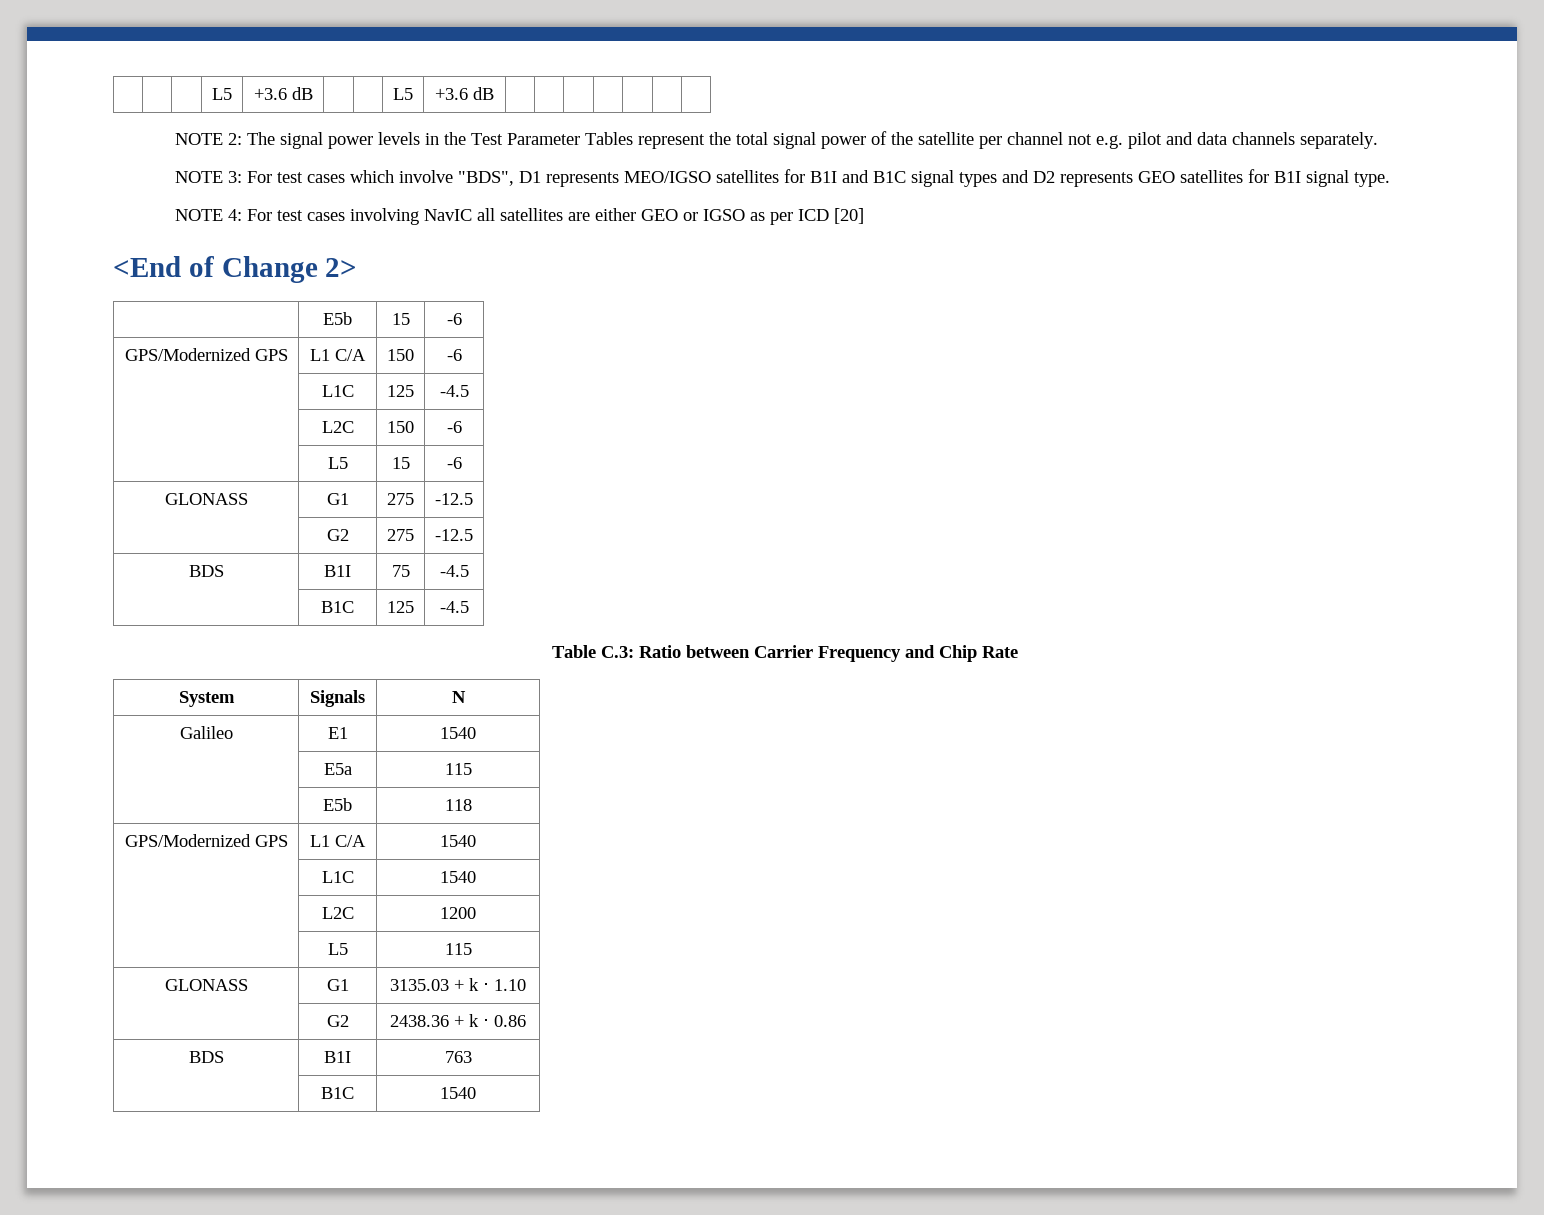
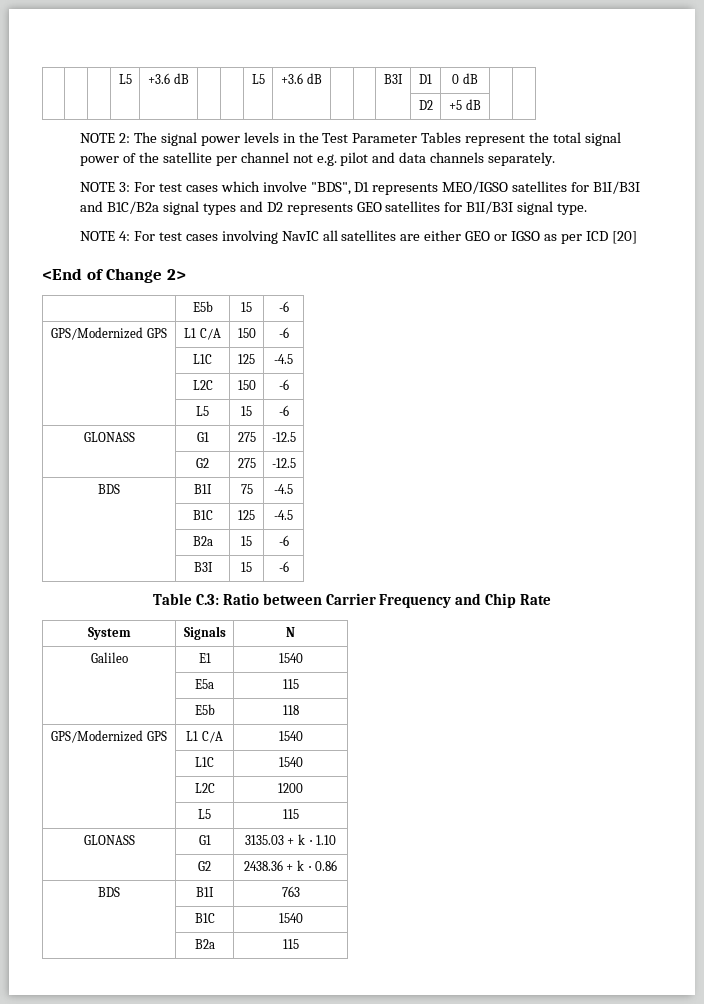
- | | | L5 | +3.6 dB | | | L5 | +3.6 dB | | | | | | |
+ | | | L5 | +3.6 dB | | | L5 | +3.6 dB | | | B3I | D1 | 0 dB | |
+ | | | | | | | | | | | | D2 | +5 dB | |
- NOTE 3: For test cases which involve "BDS", D1 represents MEO/IGSO satellites for B1I and B1C signal types and D2 represents GEO satellites for B1I signal type.
+ NOTE 3: For test cases which involve "BDS", D1 represents MEO/IGSO satellites for B1I/B3I and B1C/B2a signal types and D2 represents GEO satellites for B1I/B3I signal type.
+ | B2a | 15 | -6
+ | B3I | 15 | -6
+ | B2a | 115

